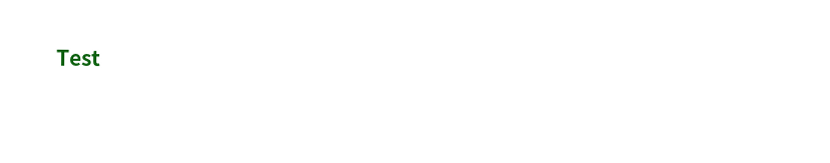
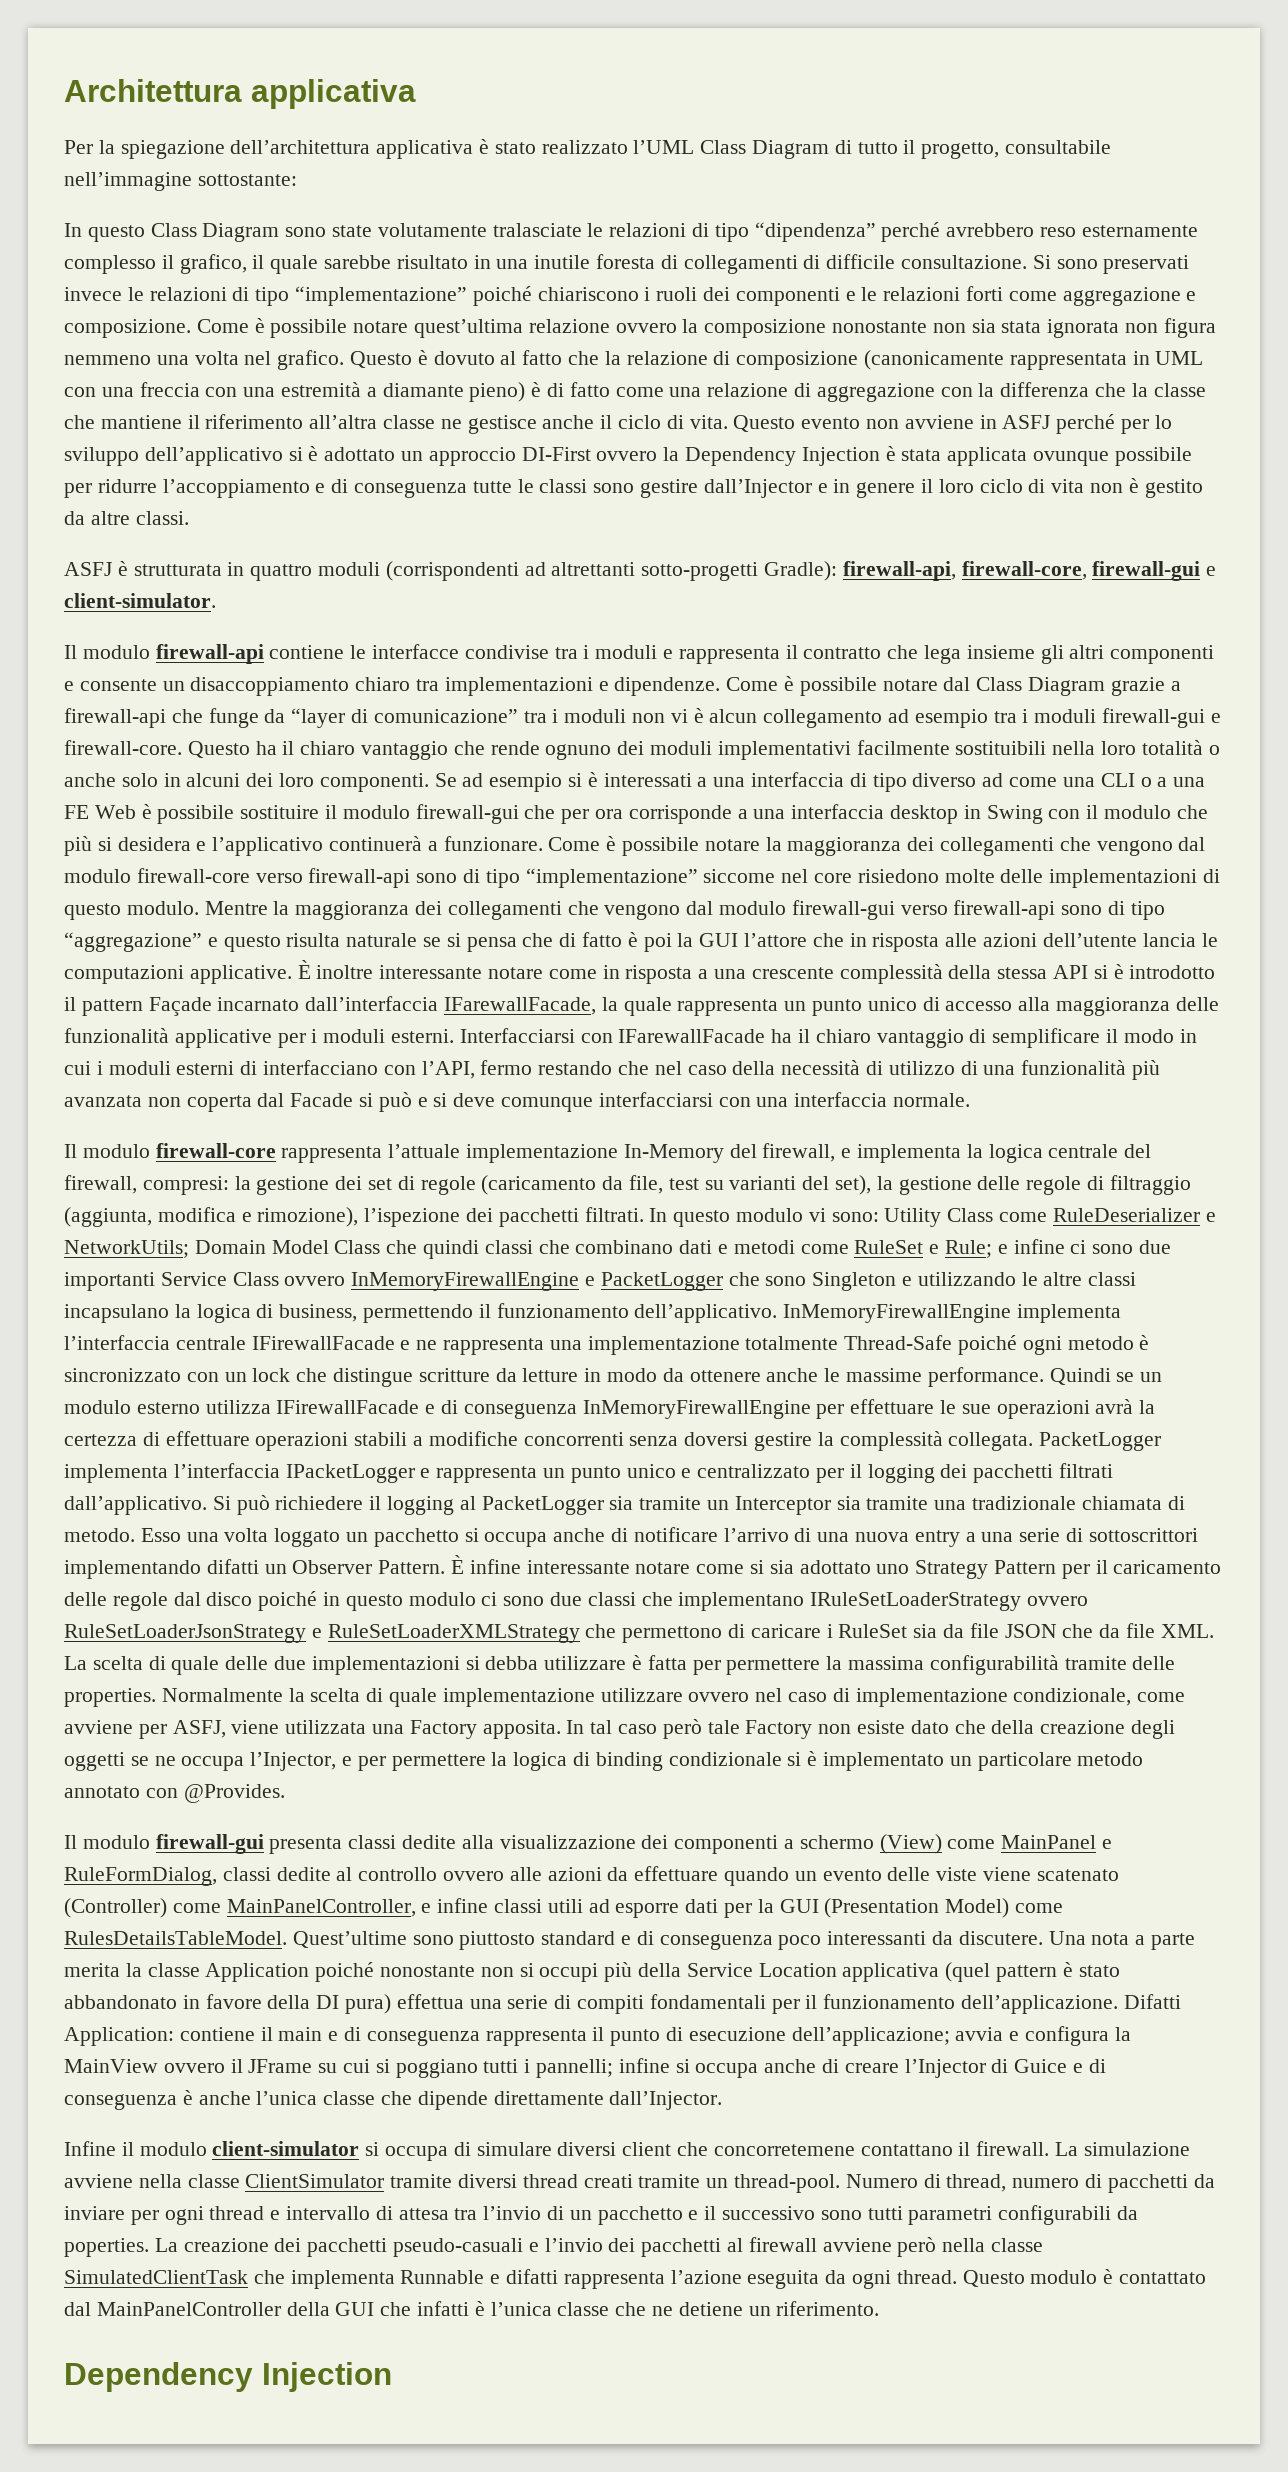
- Test
+ Architettura applicativa
+ Per la spiegazione dell’architettura applicativa è stato realizzato l’UML Class Diagram di tutto il progetto, consultabile nell’immagine sottostante:
+ In questo Class Diagram sono state volutamente tralasciate le relazioni di tipo “dipendenza” perché avrebbero reso esternamente complesso il grafico, il quale sarebbe risultato in una inutile foresta di collegamenti di difficile consultazione. Si sono preservati invece le relazioni di tipo “implementazione” poiché chiariscono i ruoli dei componenti e le relazioni forti come aggregazione e composizione. Come è possibile notare quest’ultima relazione ovvero la composizione nonostante non sia stata ignorata non figura nemmeno una volta nel grafico. Questo è dovuto al fatto che la relazione di composizione (canonicamente rappresentata in UML con una freccia con una estremità a diamante pieno) è di fatto come una relazione di aggregazione con la differenza che la classe che mantiene il riferimento all’altra classe ne gestisce anche il ciclo di vita. Questo evento non avviene in ASFJ perché per lo sviluppo dell’applicativo si è adottato un approccio DI-First ovvero la Dependency Injection è stata applicata ovunque possibile per ridurre l’accoppiamento e di conseguenza tutte le classi sono gestire dall’Injector e in genere il loro ciclo di vita non è gestito da altre classi.
+ ASFJ è strutturata in quattro moduli (corrispondenti ad altrettanti sotto-progetti Gradle): firewall-api, firewall-core, firewall-gui e client-simulator.
+ Il modulo firewall-api contiene le interfacce condivise tra i moduli e rappresenta il contratto che lega insieme gli altri componenti e consente un disaccoppiamento chiaro tra implementazioni e dipendenze. Come è possibile notare dal Class Diagram grazie a firewall-api che funge da “layer di comunicazione” tra i moduli non vi è alcun collegamento ad esempio tra i moduli firewall-gui e firewall-core. Questo ha il chiaro vantaggio che rende ognuno dei moduli implementativi facilmente sostituibili nella loro totalità o anche solo in alcuni dei loro componenti. Se ad esempio si è interessati a una interfaccia di tipo diverso ad come una CLI o a una FE Web è possibile sostituire il modulo firewall-gui che per ora corrisponde a una interfaccia desktop in Swing con il modulo che più si desidera e l’applicativo continuerà a funzionare. Come è possibile notare la maggioranza dei collegamenti che vengono dal modulo firewall-core verso firewall-api sono di tipo “implementazione” siccome nel core risiedono molte delle implementazioni di questo modulo. Mentre la maggioranza dei collegamenti che vengono dal modulo firewall-gui verso firewall-api sono di tipo “aggregazione” e questo risulta naturale se si pensa che di fatto è poi la GUI l’attore che in risposta alle azioni dell’utente lancia le computazioni applicative. È inoltre interessante notare come in risposta a una crescente complessità della stessa API si è introdotto il pattern Façade incarnato dall’interfaccia IFarewallFacade, la quale rappresenta un punto unico di accesso alla maggioranza delle funzionalità applicative per i moduli esterni. Interfacciarsi con IFarewallFacade ha il chiaro vantaggio di semplificare il modo in cui i moduli esterni di interfacciano con l’API, fermo restando che nel caso della necessità di utilizzo di una funzionalità più avanzata non coperta dal Facade si può e si deve comunque interfacciarsi con una interfaccia normale.
+ Il modulo firewall-core rappresenta l’attuale implementazione In-Memory del firewall, e implementa la logica centrale del firewall, compresi: la gestione dei set di regole (caricamento da file, test su varianti del set), la gestione delle regole di filtraggio (aggiunta, modifica e rimozione), l’ispezione dei pacchetti filtrati. In questo modulo vi sono: Utility Class come RuleDeserializer e NetworkUtils; Domain Model Class che quindi classi che combinano dati e metodi come RuleSet e Rule; e infine ci sono due importanti Service Class ovvero InMemoryFirewallEngine e PacketLogger che sono Singleton e utilizzando le altre classi incapsulano la logica di business, permettendo il funzionamento dell’applicativo. InMemoryFirewallEngine implementa l’interfaccia centrale IFirewallFacade e ne rappresenta una implementazione totalmente Thread-Safe poiché ogni metodo è sincronizzato con un lock che distingue scritture da letture in modo da ottenere anche le massime performance. Quindi se un modulo esterno utilizza IFirewallFacade e di conseguenza InMemoryFirewallEngine per effettuare le sue operazioni avrà la certezza di effettuare operazioni stabili a modifiche concorrenti senza doversi gestire la complessità collegata. PacketLogger implementa l’interfaccia IPacketLogger e rappresenta un punto unico e centralizzato per il logging dei pacchetti filtrati dall’applicativo. Si può richiedere il logging al PacketLogger sia tramite un Interceptor sia tramite una tradizionale chiamata di metodo. Esso una volta loggato un pacchetto si occupa anche di notificare l’arrivo di una nuova entry a una serie di sottoscrittori implementando difatti un Observer Pattern. È infine interessante notare come si sia adottato uno Strategy Pattern per il caricamento delle regole dal disco poiché in questo modulo ci sono due classi che implementano IRuleSetLoaderStrategy ovvero RuleSetLoaderJsonStrategy e RuleSetLoaderXMLStrategy che permettono di caricare i RuleSet sia da file JSON che da file XML. La scelta di quale delle due implementazioni si debba utilizzare è fatta per permettere la massima configurabilità tramite delle properties. Normalmente la scelta di quale implementazione utilizzare ovvero nel caso di implementazione condizionale, come avviene per ASFJ, viene utilizzata una Factory apposita. In tal caso però tale Factory non esiste dato che della creazione degli oggetti se ne occupa l’Injector, e per permettere la logica di binding condizionale si è implementato un particolare metodo annotato con @Provides.
+ Il modulo firewall-gui presenta classi dedite alla visualizzazione dei componenti a schermo (View) come MainPanel e RuleFormDialog, classi dedite al controllo ovvero alle azioni da effettuare quando un evento delle viste viene scatenato (Controller) come MainPanelController, e infine classi utili ad esporre dati per la GUI (Presentation Model) come RulesDetailsTableModel. Quest’ultime sono piuttosto standard e di conseguenza poco interessanti da discutere. Una nota a parte merita la classe Application poiché nonostante non si occupi più della Service Location applicativa (quel pattern è stato abbandonato in favore della DI pura) effettua una serie di compiti fondamentali per il funzionamento dell’applicazione. Difatti Application: contiene il main e di conseguenza rappresenta il punto di esecuzione dell’applicazione; avvia e configura la MainView ovvero il JFrame su cui si poggiano tutti i pannelli; infine si occupa anche di creare l’Injector di Guice e di conseguenza è anche l’unica classe che dipende direttamente dall’Injector.
+ Infine il modulo client-simulator si occupa di simulare diversi client che concorretemene contattano il firewall. La simulazione avviene nella classe ClientSimulator tramite diversi thread creati tramite un thread-pool. Numero di thread, numero di pacchetti da inviare per ogni thread e intervallo di attesa tra l’invio di un pacchetto e il successivo sono tutti parametri configurabili da poperties. La creazione dei pacchetti pseudo-casuali e l’invio dei pacchetti al firewall avviene però nella classe SimulatedClientTask che implementa Runnable e difatti rappresenta l’azione eseguita da ogni thread. Questo modulo è contattato dal MainPanelController della GUI che infatti è l’unica classe che ne detiene un riferimento.
+ Dependency Injection

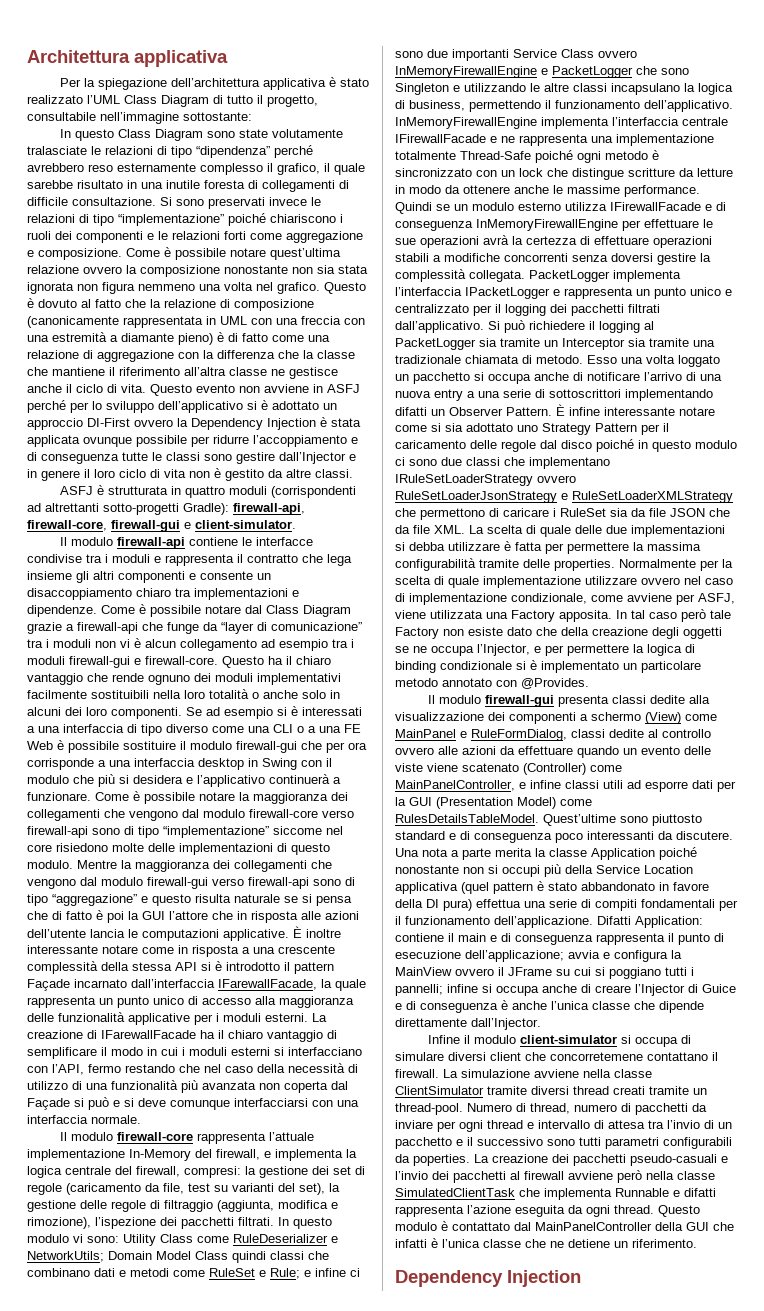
- Se ad esempio si è interessati a una interfaccia di tipo diverso ad come una CLI o a una FE Web è possibile sostituire il modulo firewall-gui che per ora corrisponde a una interfaccia desktop in Swing con il modulo che più si desidera e l’applicativo continuerà a funzionare.
+ Se ad esempio si è interessati a una interfaccia di tipo diverso come una CLI o a una FE Web è possibile sostituire il modulo firewall-gui che per ora corrisponde a una interfaccia desktop in Swing con il modulo che più si desidera e l’applicativo continuerà a funzionare.
- Interfacciarsi con IFarewallFacade ha il chiaro vantaggio di semplificare il modo in cui i moduli esterni di interfacciano con l’API, fermo restando che nel caso della necessità di utilizzo di una funzionalità più avanzata non coperta dal Facade si può e si deve comunque interfacciarsi con una interfaccia normale.
+ La creazione di IFarewallFacade ha il chiaro vantaggio di semplificare il modo in cui i moduli esterni si interfacciano con l’API, fermo restando che nel caso della necessità di utilizzo di una funzionalità più avanzata non coperta dal Façade si può e si deve comunque interfacciarsi con una interfaccia normale.
- In questo modulo vi sono: Utility Class come RuleDeserializer e NetworkUtils; Domain Model Class che quindi classi che combinano dati e metodi come RuleSet e Rule; e infine ci sono due importanti Service Class ovvero InMemoryFirewallEngine e PacketLogger che sono Singleton e utilizzando le altre classi incapsulano la logica di business, permettendo il funzionamento dell’applicativo.
+ In questo modulo vi sono: Utility Class come RuleDeserializer e NetworkUtils; Domain Model Class quindi classi che combinano dati e metodi come RuleSet e Rule; e infine ci sono due importanti Service Class ovvero InMemoryFirewallEngine e PacketLogger che sono Singleton e utilizzando le altre classi incapsulano la logica di business, permettendo il funzionamento dell’applicativo.
- Normalmente la scelta di quale implementazione utilizzare ovvero nel caso di implementazione condizionale, come avviene per ASFJ, viene utilizzata una Factory apposita.
+ Normalmente per la scelta di quale implementazione utilizzare ovvero nel caso di implementazione condizionale, come avviene per ASFJ, viene utilizzata una Factory apposita.

